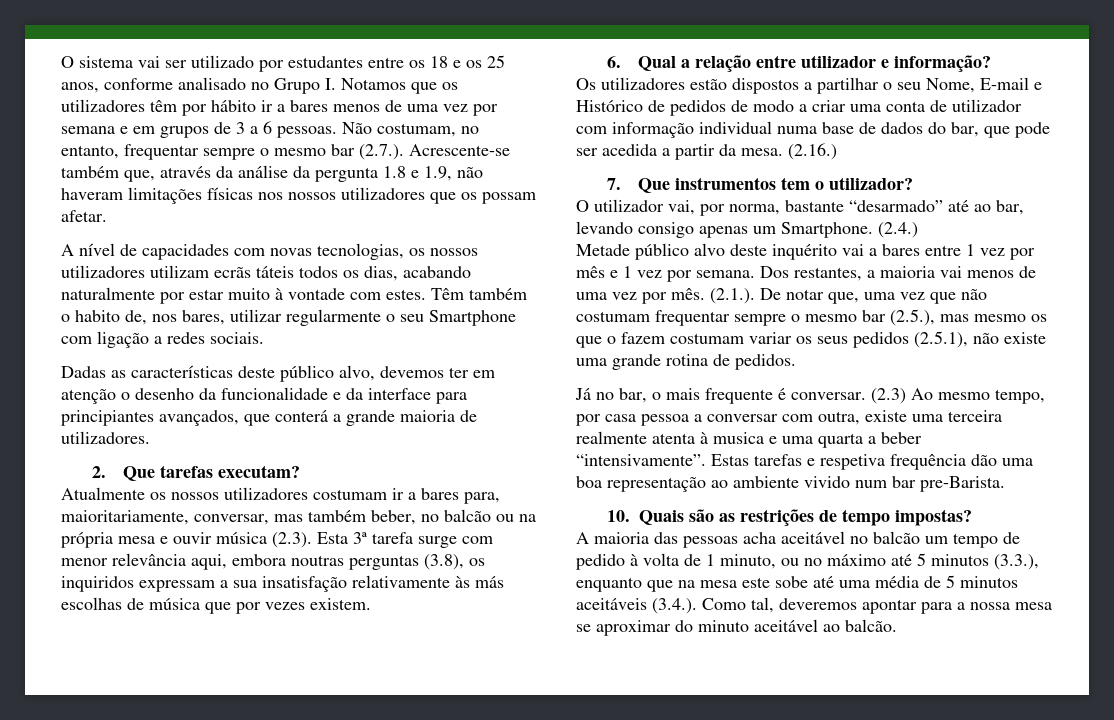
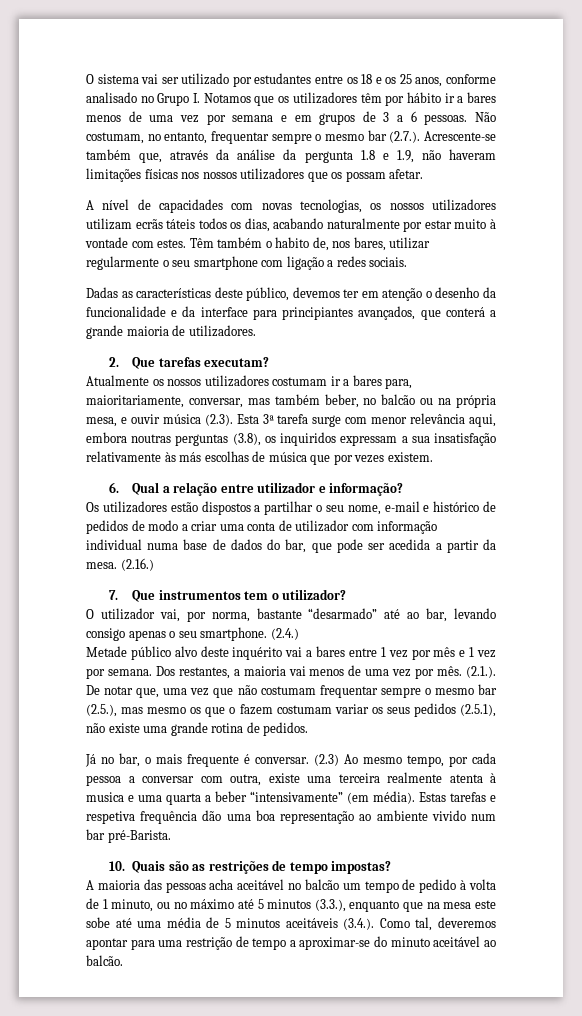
- Têm também o habito de, nos bares, utilizar regularmente o seu Smartphone com ligação a redes sociais.
+ Têm também o habito de, nos bares, utilizar regularmente o seu smartphone com ligação a redes sociais.
- Dadas as características deste público alvo, devemos ter em atenção o desenho da funcionalidade e da interface para principiantes avançados, que conterá a grande maioria de utilizadores.
+ Dadas as características deste público, devemos ter em atenção o desenho da funcionalidade e da interface para principiantes avançados, que conterá a grande maioria de utilizadores.
- Atualmente os nossos utilizadores costumam ir a bares para, maioritariamente, conversar, mas também beber, no balcão ou na própria mesa e ouvir música (2.3). Esta 3ª tarefa surge com menor relevância aqui, embora noutras perguntas (3.8), os inquiridos expressam a sua insatisfação relativamente às más escolhas de música que por vezes existem.
+ Atualmente os nossos utilizadores costumam ir a bares para, maioritariamente, conversar, mas também beber, no balcão ou na própria mesa, e ouvir música (2.3). Esta 3ª tarefa surge com menor relevância aqui, embora noutras perguntas (3.8), os inquiridos expressam a sua insatisfação relativamente às más escolhas de música que por vezes existem.
- Os utilizadores estão dispostos a partilhar o seu Nome, E-mail e Histórico de pedidos de modo a criar uma conta de utilizador com informação individual numa base de dados do bar, que pode ser acedida a partir da mesa.
+ Os utilizadores estão dispostos a partilhar o seu nome, e-mail e histórico de pedidos de modo a criar uma conta de utilizador com informação individual numa base de dados do bar, que pode ser acedida a partir da mesa.
- O utilizador vai, por norma, bastante “desarmado” até ao bar, levando consigo apenas um Smartphone.
+ O utilizador vai, por norma, bastante “desarmado” até ao bar, levando consigo apenas o seu smartphone.
- (2.3) Ao mesmo tempo, por casa pessoa a conversar com outra, existe uma terceira realmente atenta à musica e uma quarta a beber “intensivamente”.
+ (2.3) Ao mesmo tempo, por cada pessoa a conversar com outra, existe uma terceira realmente atenta à musica e uma quarta a beber “intensivamente” (em média).
- Estas tarefas e respetiva frequência dão uma boa representação ao ambiente vivido num bar pre-Barista.
+ Estas tarefas e respetiva frequência dão uma boa representação ao ambiente vivido num bar pré-Barista.
- A maioria das pessoas acha aceitável no balcão um tempo de pedido à volta de 1 minuto, ou no máximo até 5 minutos (3.3.), enquanto que na mesa este sobe até uma média de 5 minutos aceitáveis (3.4.). Como tal, deveremos apontar para a nossa mesa se aproximar do minuto aceitável ao balcão.
+ A maioria das pessoas acha aceitável no balcão um tempo de pedido à volta de 1 minuto, ou no máximo até 5 minutos (3.3.), enquanto que na mesa este sobe até uma média de 5 minutos aceitáveis (3.4.). Como tal, deveremos apontar para uma restrição de tempo a aproximar-se do minuto aceitável ao balcão.

